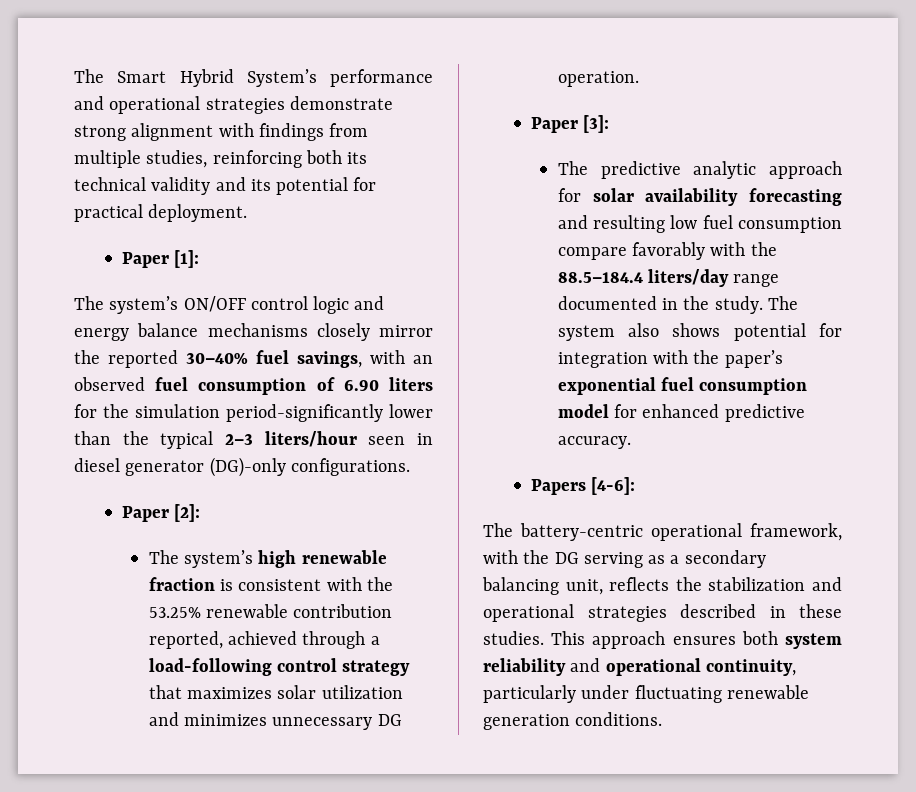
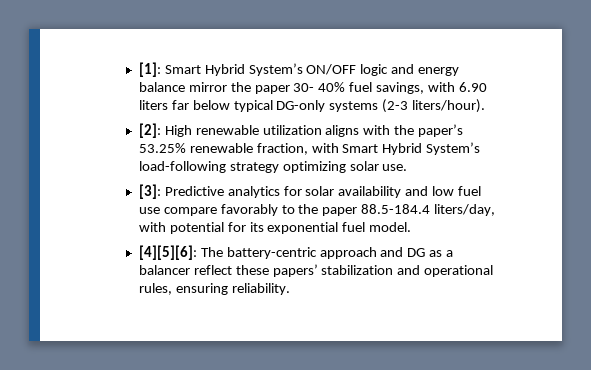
- The Smart Hybrid System’s performance and operational strategies demonstrate strong alignment with findings from multiple studies, reinforcing both its technical validity and its potential for practical deployment.
- Paper [1]:
- The system’s ON/OFF control logic and energy balance mechanisms closely mirror the reported 30–40% fuel savings, with an observed fuel consumption of 6.90 liters for the simulation period-significantly lower than the typical 2–3 liters/hour seen in diesel generator (DG)-only configurations.
- Paper [2]:
- The system’s high renewable fraction is consistent with the 53.25% renewable contribution reported, achieved through a load-following control strategy that maximizes solar utilization and minimizes unnecessary DG operation.
- Paper [3]:
- The predictive analytic approach for solar availability forecasting and resulting low fuel consumption compare favorably with the 88.5–184.4 liters/day range documented in the study. The system also shows potential for integration with the paper’s exponential fuel consumption model for enhanced predictive accuracy.
- Papers [4-6]:
- The battery-centric operational framework, with the DG serving as a secondary balancing unit, reflects the stabilization and operational strategies described in these studies. This approach ensures both system reliability and operational continuity, particularly under fluctuating renewable generation conditions.
+ [1]: Smart Hybrid System’s ON/OFF logic and energy balance mirror the paper 30- 40% fuel savings, with 6.90 liters far below typical DG-only systems (2-3 liters/hour).
+ [2]: High renewable utilization aligns with the paper’s 53.25% renewable fraction, with Smart Hybrid System’s load-following strategy optimizing solar use.
+ [3]: Predictive analytics for solar availability and low fuel use compare favorably to the paper 88.5-184.4 liters/day, with potential for its exponential fuel model.
+ [4][5][6]: The battery-centric approach and DG as a balancer reflect these papers’ stabilization and operational rules, ensuring reliability.

